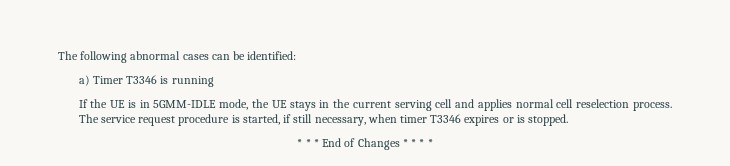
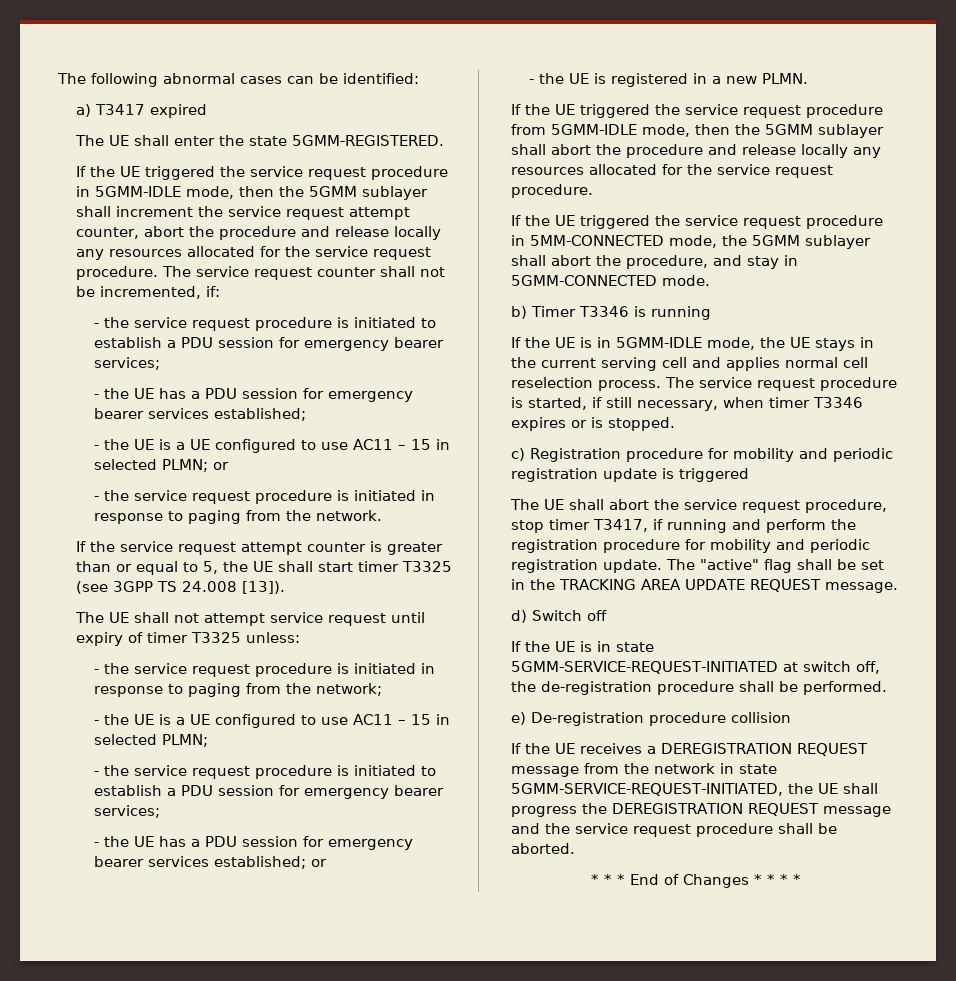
- a) Timer T3346 is running
+ a) T3417 expired
+ The UE shall enter the state 5GMM-REGISTERED.
+ If the UE triggered the service request procedure in 5GMM-IDLE mode, then the 5GMM sublayer shall increment the service request attempt counter, abort the procedure and release locally any resources allocated for the service request procedure. The service request counter shall not be incremented, if:
+ - the service request procedure is initiated to establish a PDU session for emergency bearer services;
+ - the UE has a PDU session for emergency bearer services established;
+ - the UE is a UE configured to use AC11 – 15 in selected PLMN; or
+ - the service request procedure is initiated in response to paging from the network.
+ If the service request attempt counter is greater than or equal to 5, the UE shall start timer T3325 (see 3GPP TS 24.008 [13]).
+ The UE shall not attempt service request until expiry of timer T3325 unless:
+ - the service request procedure is initiated in response to paging from the network;
+ - the UE is a UE configured to use AC11 – 15 in selected PLMN;
+ - the service request procedure is initiated to establish a PDU session for emergency bearer services;
+ - the UE has a PDU session for emergency bearer services established; or
+ - the UE is registered in a new PLMN.
+ If the UE triggered the service request procedure from 5GMM-IDLE mode, then the 5GMM sublayer shall abort the procedure and release locally any resources allocated for the service request procedure.
+ If the UE triggered the service request procedure in 5MM-CONNECTED mode, the 5GMM sublayer shall abort the procedure, and stay in 5GMM-CONNECTED mode.
+ b) Timer T3346 is running
+ c) Registration procedure for mobility and periodic registration update is triggered
+ The UE shall abort the service request procedure, stop timer T3417, if running and perform the registration procedure for mobility and periodic registration update. The "active" flag shall be set in the TRACKING AREA UPDATE REQUEST message.
+ d) Switch off
+ If the UE is in state 5GMM-SERVICE-REQUEST-INITIATED at switch off, the de-registration procedure shall be performed.
+ e) De-registration procedure collision
+ If the UE receives a DEREGISTRATION REQUEST message from the network in state 5GMM-SERVICE-REQUEST-INITIATED, the UE shall progress the DEREGISTRATION REQUEST message and the service request procedure shall be aborted.

